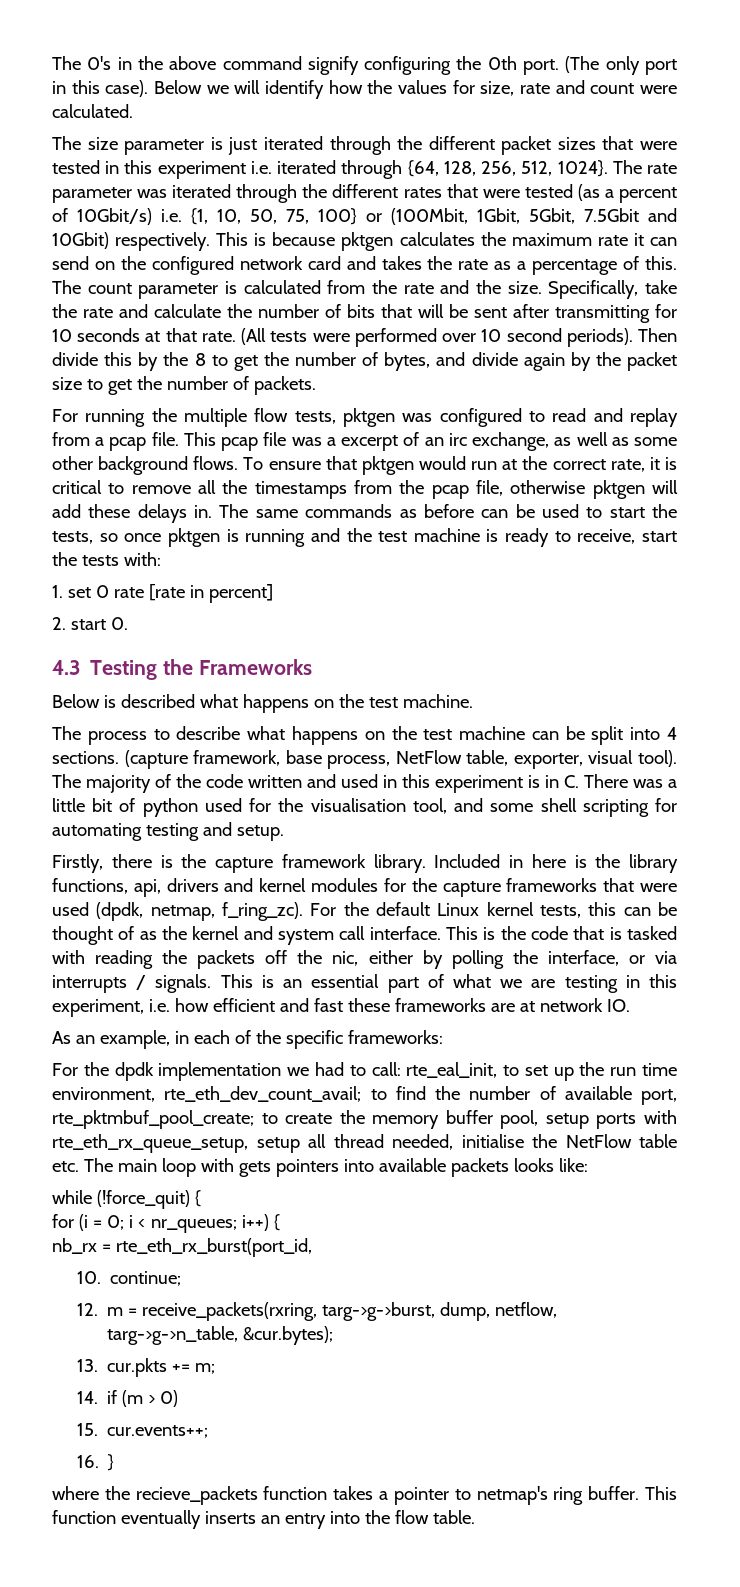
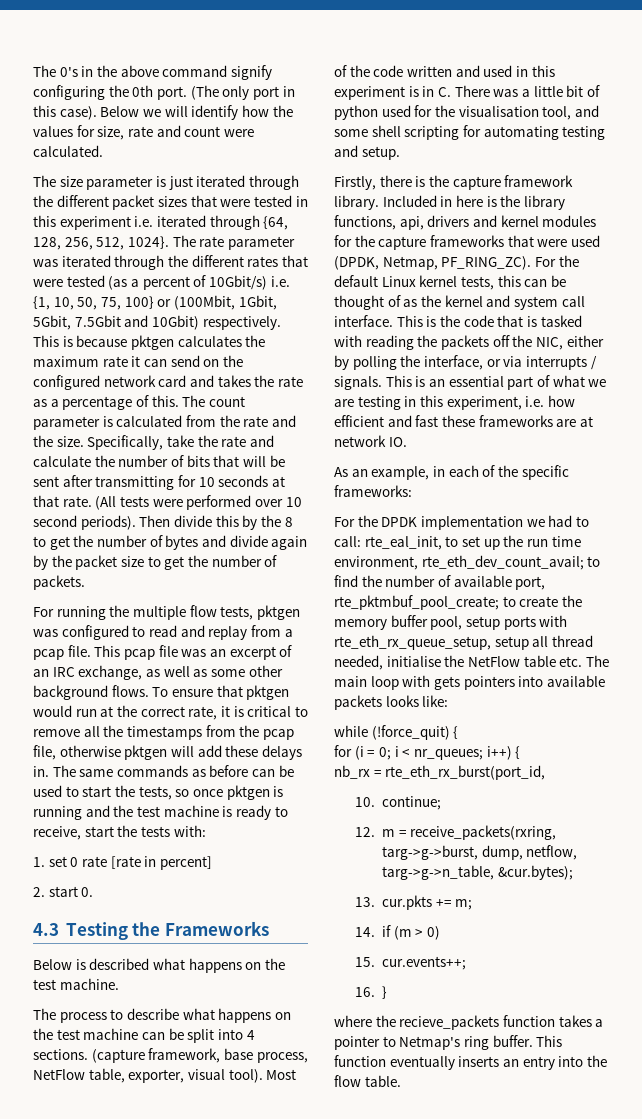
- Then divide this by the 8 to get the number of bytes, and divide again by the packet size to get the number of packets.
+ Then divide this by the 8 to get the number of bytes and divide again by the packet size to get the number of packets.
- This pcap file was a excerpt of an irc exchange, as well as some other background flows.
+ This pcap file was an excerpt of an IRC exchange, as well as some other background flows.
- The majority of the code written and used in this experiment is in C. There was a little bit of python used for the visualisation tool, and some shell scripting for automating testing and setup.
+ Most of the code written and used in this experiment is in C. There was a little bit of python used for the visualisation tool, and some shell scripting for automating testing and setup.
- Included in here is the library functions, api, drivers and kernel modules for the capture frameworks that were used (dpdk, netmap, f_ring_zc).
+ Included in here is the library functions, api, drivers and kernel modules for the capture frameworks that were used (DPDK, Netmap, PF_RING_ZC).
- This is the code that is tasked with reading the packets off the nic, either by polling the interface, or via interrupts / signals.
+ This is the code that is tasked with reading the packets off the NIC, either by polling the interface, or via interrupts / signals.
- For the dpdk implementation we had to call: rte_eal_init, to set up the run time environment, rte_eth_dev_count_avail; to find the number of available port, rte_pktmbuf_pool_create; to create the memory buffer pool, setup ports with rte_eth_rx_queue_setup, setup all thread needed, initialise the NetFlow table etc. The main loop with gets pointers into available packets looks like:
+ For the DPDK implementation we had to call: rte_eal_init, to set up the run time environment, rte_eth_dev_count_avail; to find the number of available port, rte_pktmbuf_pool_create; to create the memory buffer pool, setup ports with rte_eth_rx_queue_setup, setup all thread needed, initialise the NetFlow table etc. The main loop with gets pointers into available packets looks like:
- where the recieve_packets function takes a pointer to netmap's ring buffer.
+ where the recieve_packets function takes a pointer to Netmap's ring buffer.

